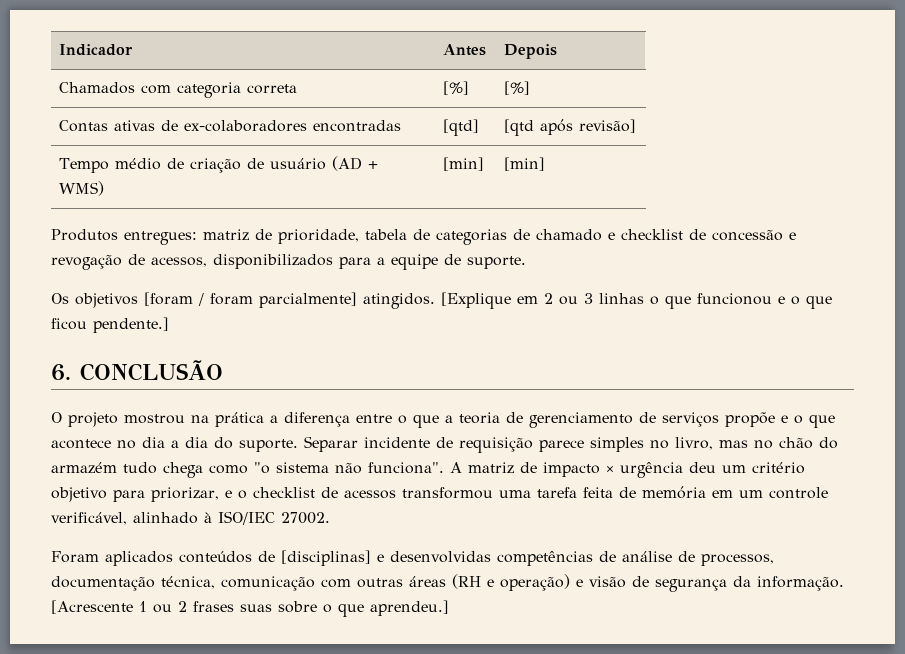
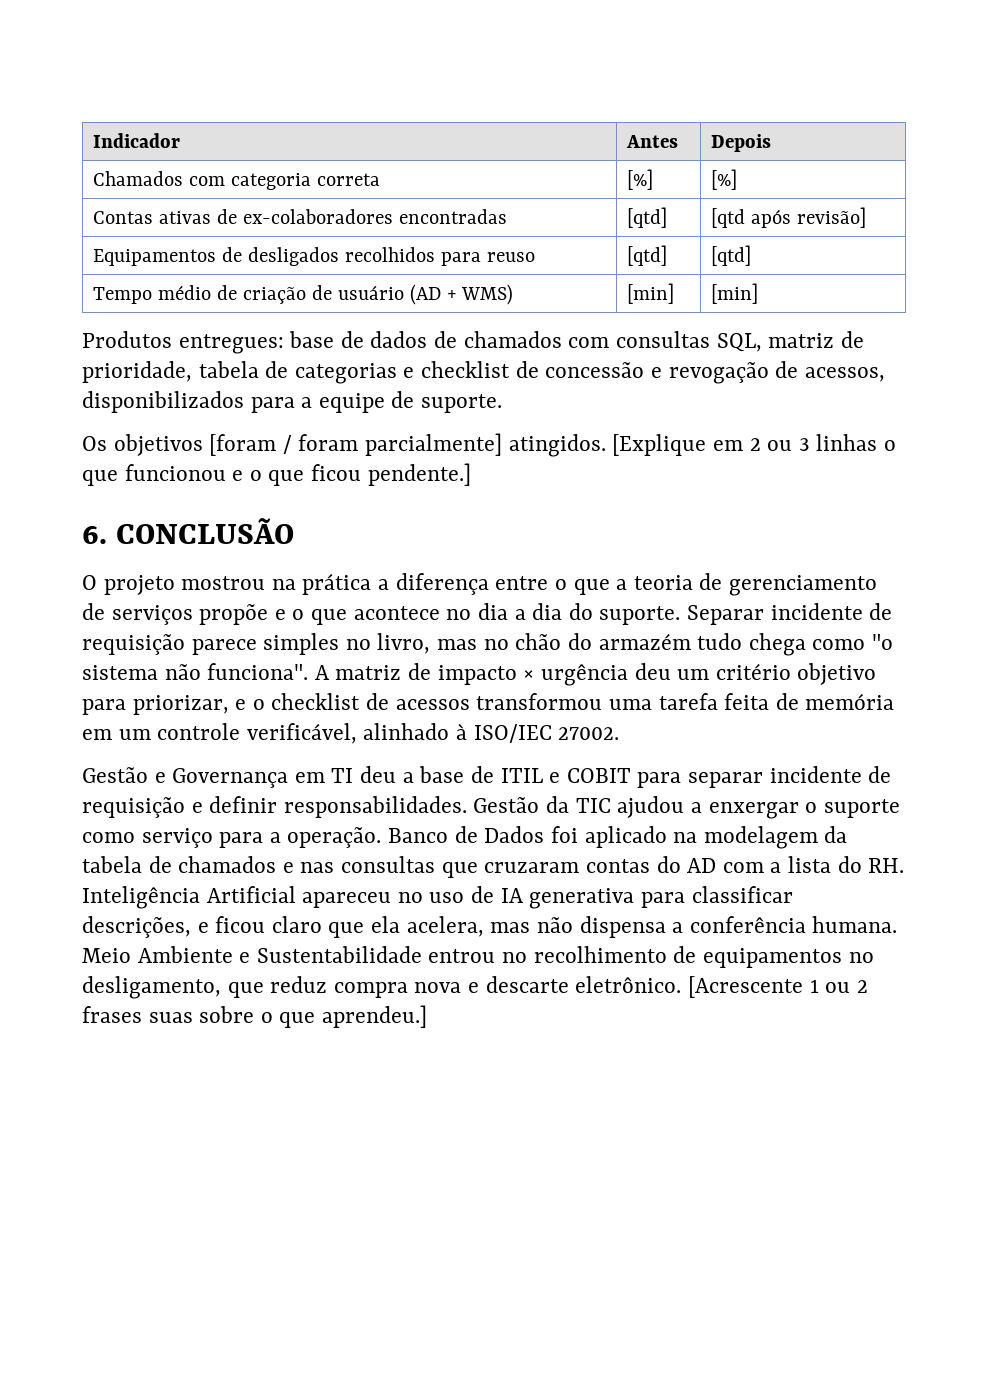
+ Equipamentos de desligados recolhidos para reuso | [qtd] | [qtd]
- Produtos entregues: matriz de prioridade, tabela de categorias de chamado e checklist de concessão e revogação de acessos, disponibilizados para a equipe de suporte.
+ Produtos entregues: base de dados de chamados com consultas SQL, matriz de prioridade, tabela de categorias e checklist de concessão e revogação de acessos, disponibilizados para a equipe de suporte.
- Foram aplicados conteúdos de [disciplinas] e desenvolvidas competências de análise de processos, documentação técnica, comunicação com outras áreas (RH e operação) e visão de segurança da informação.
+ Gestão e Governança em TI deu a base de ITIL e COBIT para separar incidente de requisição e definir responsabilidades. Gestão da TIC ajudou a enxergar o suporte como serviço para a operação. Banco de Dados foi aplicado na modelagem da tabela de chamados e nas consultas que cruzaram contas do AD com a lista do RH. Inteligência Artificial apareceu no uso de IA generativa para classificar descrições, e ficou claro que ela acelera, mas não dispensa a conferência humana. Meio Ambiente e Sustentabilidade entrou no recolhimento de equipamentos no desligamento, que reduz compra nova e descarte eletrônico.

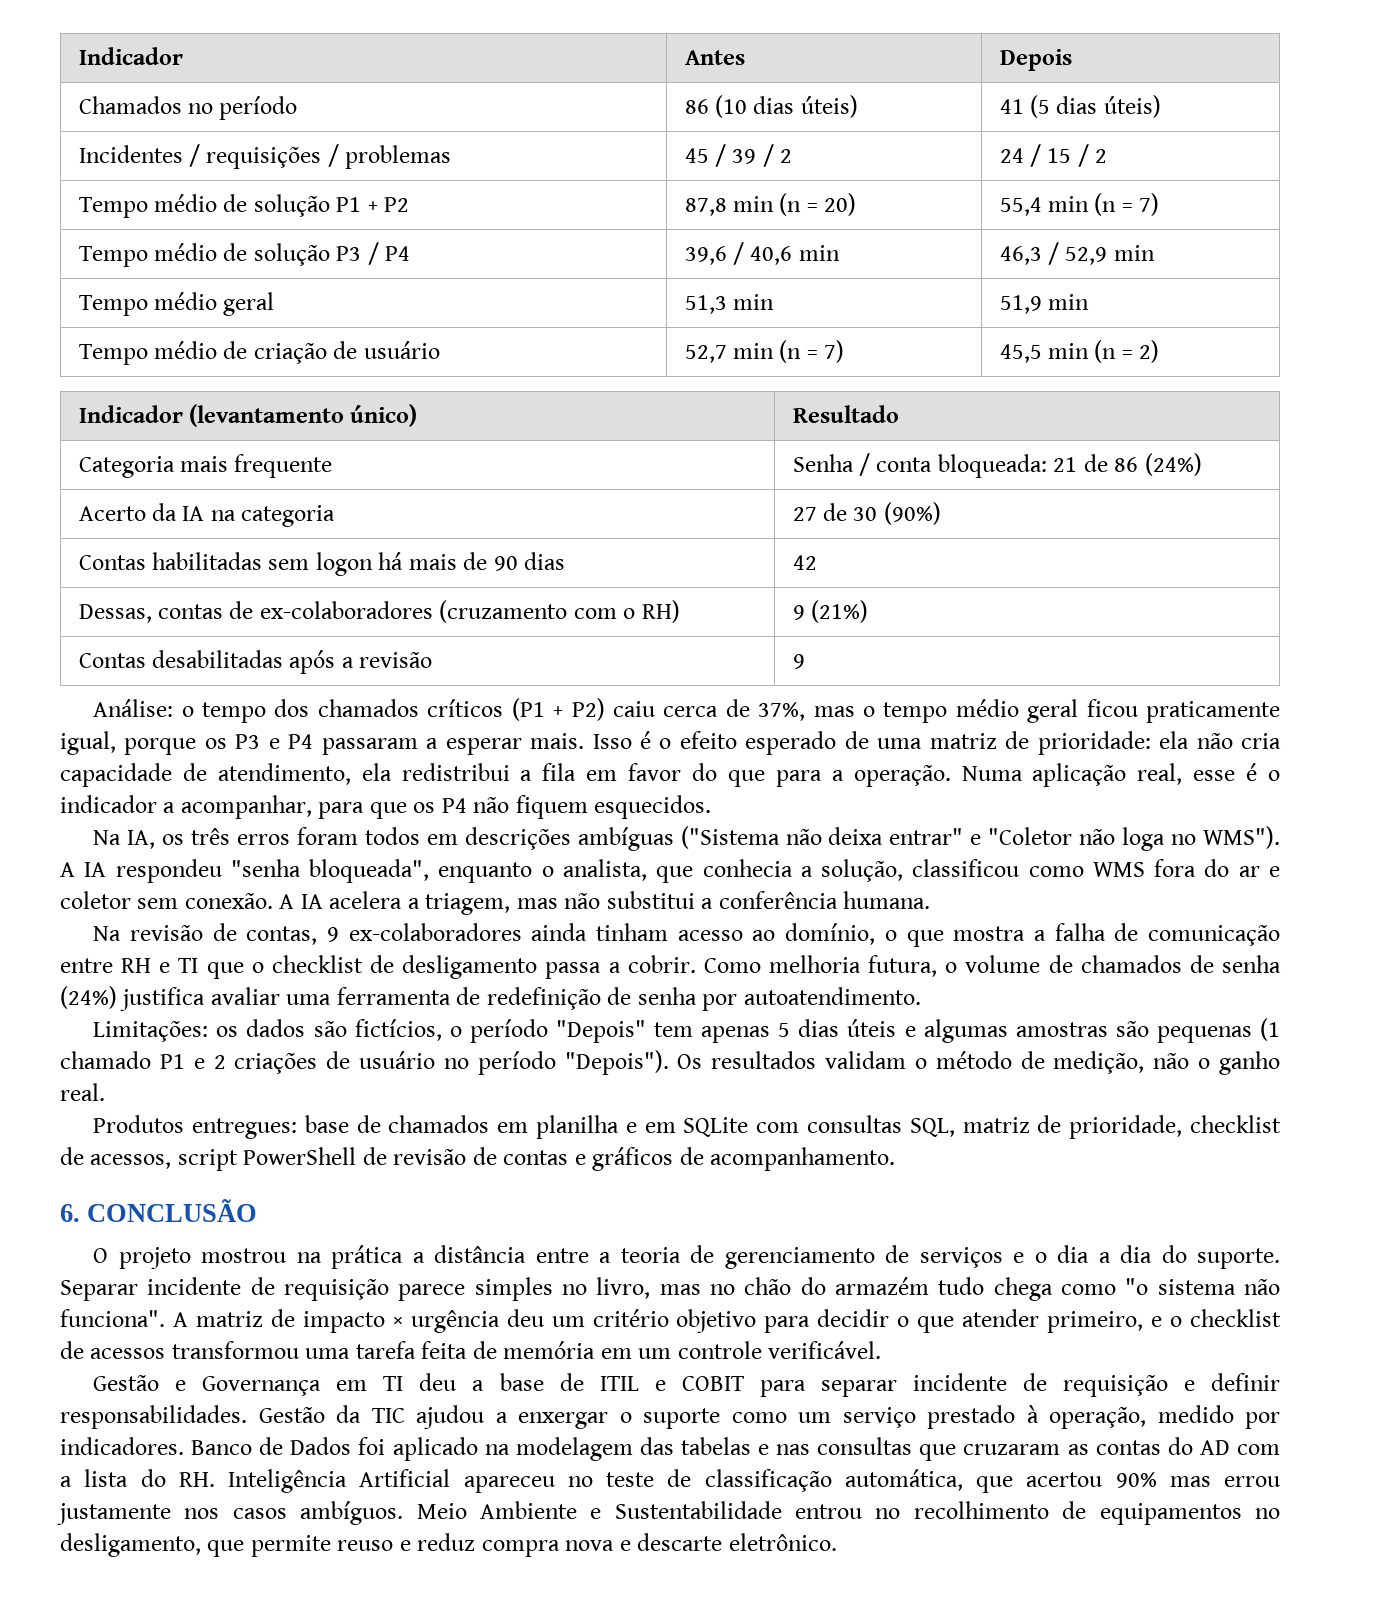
- Chamados com categoria correta | [%] | [%]
- Contas ativas de ex-colaboradores encontradas | [qtd] | [qtd após revisão]
- Equipamentos de desligados recolhidos para reuso | [qtd] | [qtd]
+ Chamados no período | 86 (10 dias úteis) | 41 (5 dias úteis)
+ Incidentes / requisições / problemas | 45 / 39 / 2 | 24 / 15 / 2
+ Tempo médio de solução P1 + P2 | 87,8 min (n = 20) | 55,4 min (n = 7)
+ Tempo médio de solução P3 / P4 | 39,6 / 40,6 min | 46,3 / 52,9 min
+ Tempo médio geral | 51,3 min | 51,9 min
- Tempo médio de criação de usuário (AD + WMS) | [min] | [min]
- Produtos entregues: base de dados de chamados com consultas SQL, matriz de prioridade, tabela de categorias e checklist de concessão e revogação de acessos, disponibilizados para a equipe de suporte.
- Os objetivos [foram / foram parcialmente] atingidos. [Explique em 2 ou 3 linhas o que funcionou e o que ficou pendente.]
+ Tempo médio de criação de usuário | 52,7 min (n = 7) | 45,5 min (n = 2)
+ Indicador (levantamento único) | Resultado
+ Categoria mais frequente | Senha / conta bloqueada: 21 de 86 (24%)
+ Acerto da IA na categoria | 27 de 30 (90%)
+ Contas habilitadas sem logon há mais de 90 dias | 42
+ Dessas, contas de ex-colaboradores (cruzamento com o RH) | 9 (21%)
+ Contas desabilitadas após a revisão | 9
+ Análise: o tempo dos chamados críticos (P1 + P2) caiu cerca de 37%, mas o tempo médio geral ficou praticamente igual, porque os P3 e P4 passaram a esperar mais. Isso é o efeito esperado de uma matriz de prioridade: ela não cria capacidade de atendimento, ela redistribui a fila em favor do que para a operação. Numa aplicação real, esse é o indicador a acompanhar, para que os P4 não fiquem esquecidos.
+ Na IA, os três erros foram todos em descrições ambíguas ("Sistema não deixa entrar" e "Coletor não loga no WMS"). A IA respondeu "senha bloqueada", enquanto o analista, que conhecia a solução, classificou como WMS fora do ar e coletor sem conexão. A IA acelera a triagem, mas não substitui a conferência humana.
+ Na revisão de contas, 9 ex-colaboradores ainda tinham acesso ao domínio, o que mostra a falha de comunicação entre RH e TI que o checklist de desligamento passa a cobrir. Como melhoria futura, o volume de chamados de senha (24%) justifica avaliar uma ferramenta de redefinição de senha por autoatendimento.
+ Limitações: os dados são fictícios, o período "Depois" tem apenas 5 dias úteis e algumas amostras são pequenas (1 chamado P1 e 2 criações de usuário no período "Depois"). Os resultados validam o método de medição, não o ganho real.
+ Produtos entregues: base de chamados em planilha e em SQLite com consultas SQL, matriz de prioridade, checklist de acessos, script PowerShell de revisão de contas e gráficos de acompanhamento.
- O projeto mostrou na prática a diferença entre o que a teoria de gerenciamento de serviços propõe e o que acontece no dia a dia do suporte.
+ O projeto mostrou na prática a distância entre a teoria de gerenciamento de serviços e o dia a dia do suporte.
- A matriz de impacto × urgência deu um critério objetivo para priorizar, e o checklist de acessos transformou uma tarefa feita de memória em um controle verificável, alinhado à ISO/IEC 27002.
+ A matriz de impacto × urgência deu um critério objetivo para decidir o que atender primeiro, e o checklist de acessos transformou uma tarefa feita de memória em um controle verificável.
- Gestão da TIC ajudou a enxergar o suporte como serviço para a operação.
+ Gestão da TIC ajudou a enxergar o suporte como um serviço prestado à operação, medido por indicadores.
- Banco de Dados foi aplicado na modelagem da tabela de chamados e nas consultas que cruzaram contas do AD com a lista do RH. Inteligência Artificial apareceu no uso de IA generativa para classificar descrições, e ficou claro que ela acelera, mas não dispensa a conferência humana.
+ Banco de Dados foi aplicado na modelagem das tabelas e nas consultas que cruzaram as contas do AD com a lista do RH. Inteligência Artificial apareceu no teste de classificação automática, que acertou 90% mas errou justamente nos casos ambíguos.
- Meio Ambiente e Sustentabilidade entrou no recolhimento de equipamentos no desligamento, que reduz compra nova e descarte eletrônico. [Acrescente 1 ou 2 frases suas sobre o que aprendeu.]
+ Meio Ambiente e Sustentabilidade entrou no recolhimento de equipamentos no desligamento, que permite reuso e reduz compra nova e descarte eletrônico.

